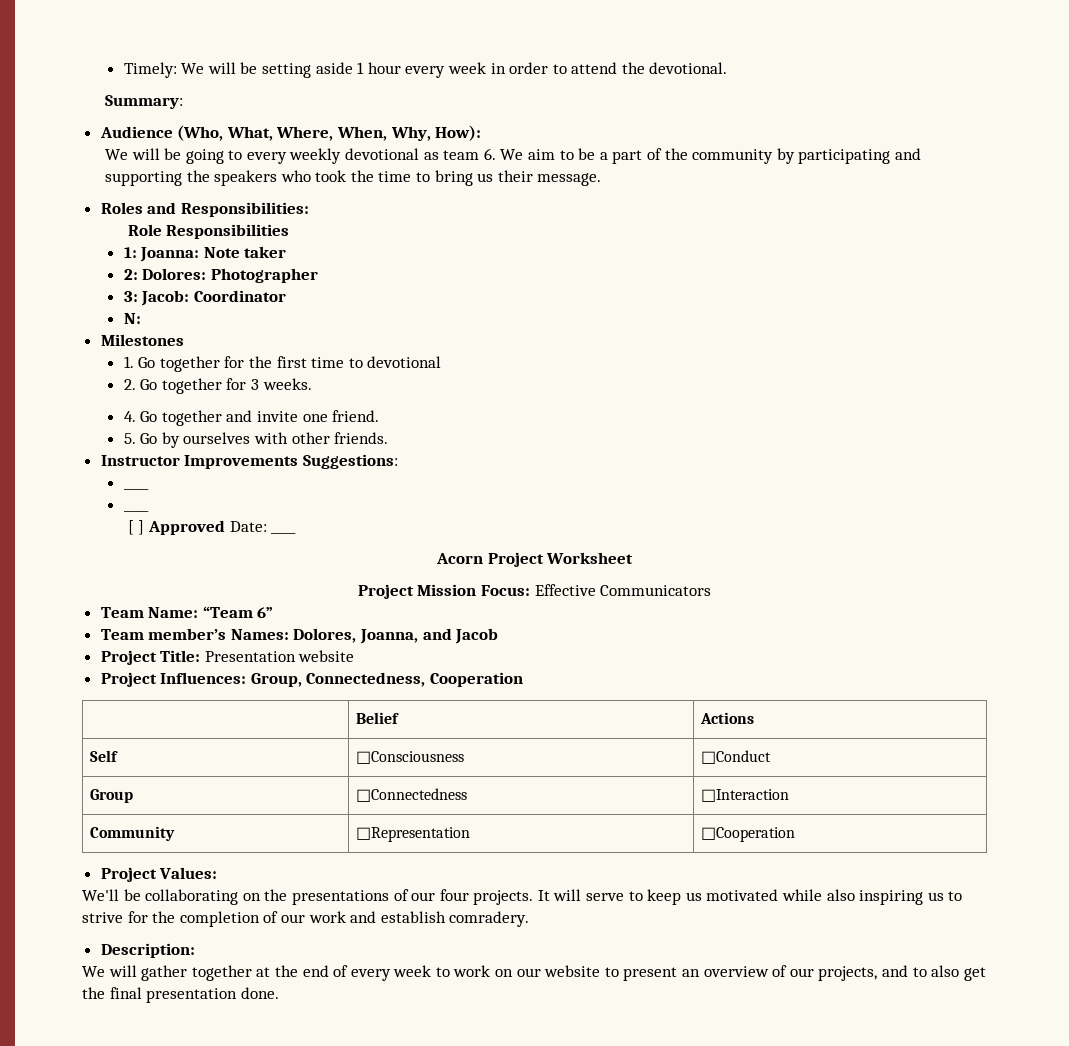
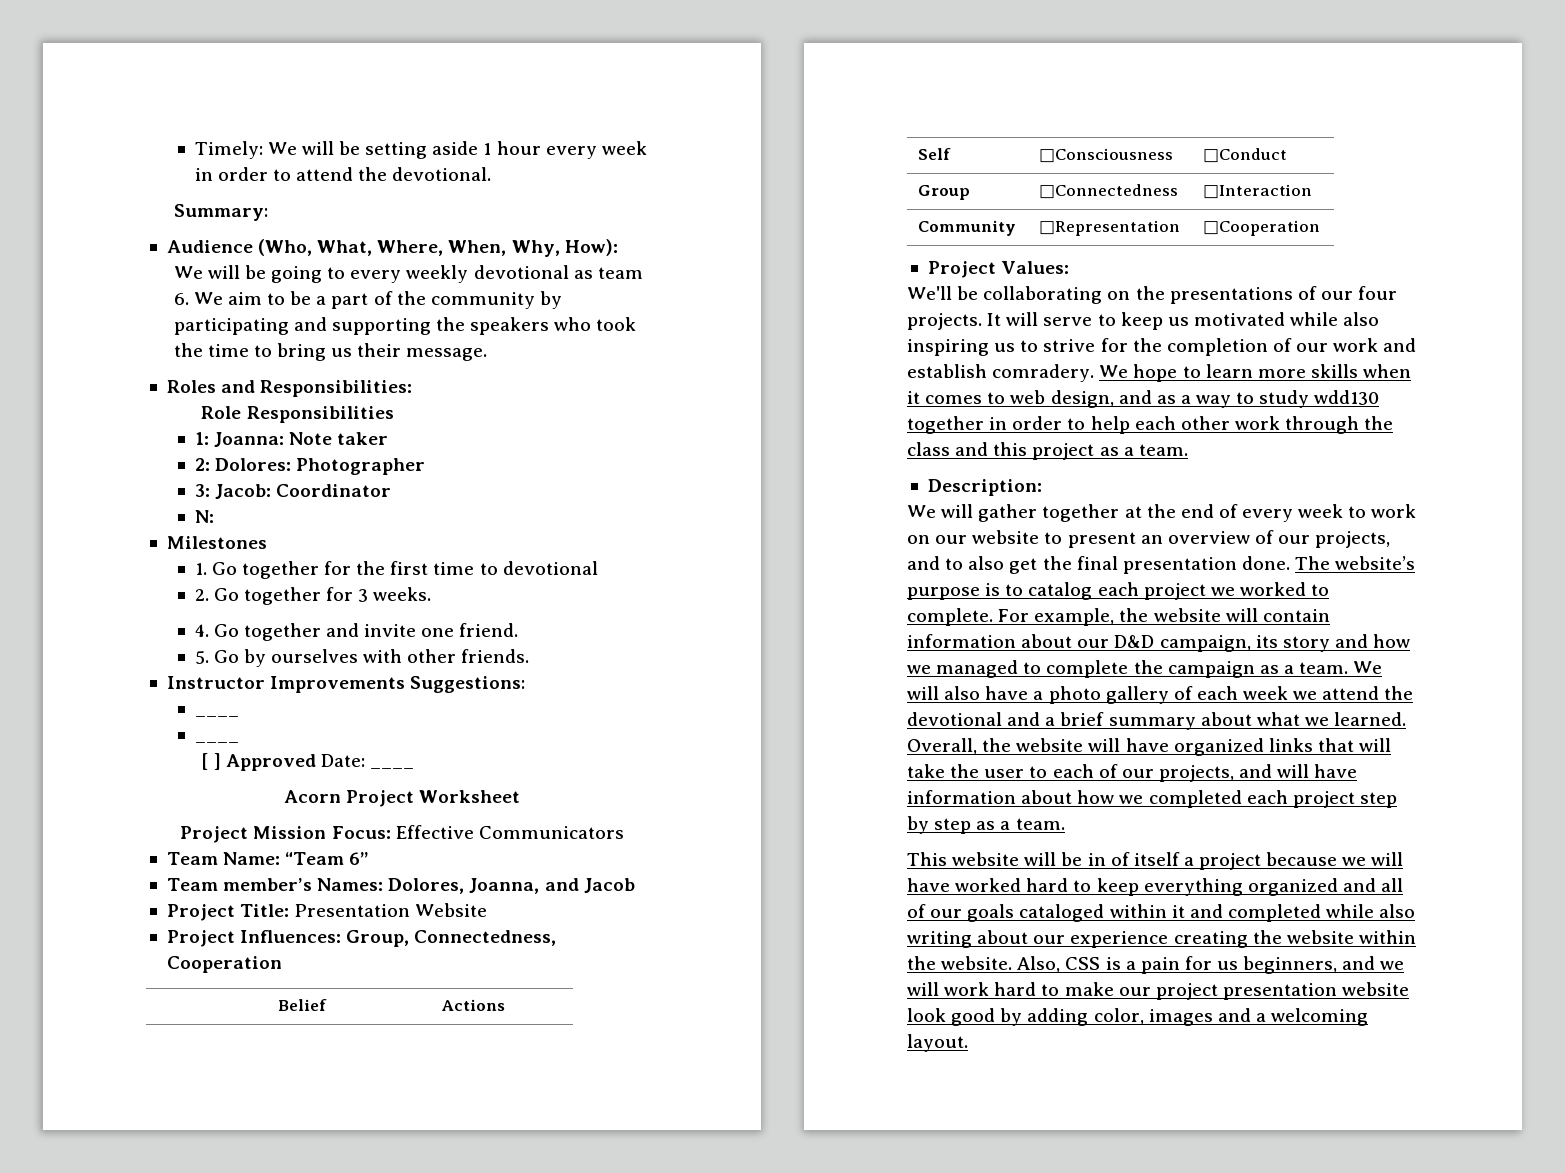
- Project Title: Presentation website
+ Project Title: Presentation Website
+ We hope to learn more skills when it comes to web design, and as a way to study wdd130 together in order to help each other work through the class and this project as a team.
+ The website’s purpose is to catalog each project we worked to complete. For example, the website will contain information about our D&D campaign, its story and how we managed to complete the campaign as a team. We will also have a photo gallery of each week we attend the devotional and a brief summary about what we learned. Overall, the website will have organized links that will take the user to each of our projects, and will have information about how we completed each project step by step as a team.
+ This website will be in of itself a project because we will have worked hard to keep everything organized and all of our goals cataloged within it and completed while also writing about our experience creating the website within the website. Also, CSS is a pain for us beginners, and we will work hard to make our project presentation website look good by adding color, images and a welcoming layout.

